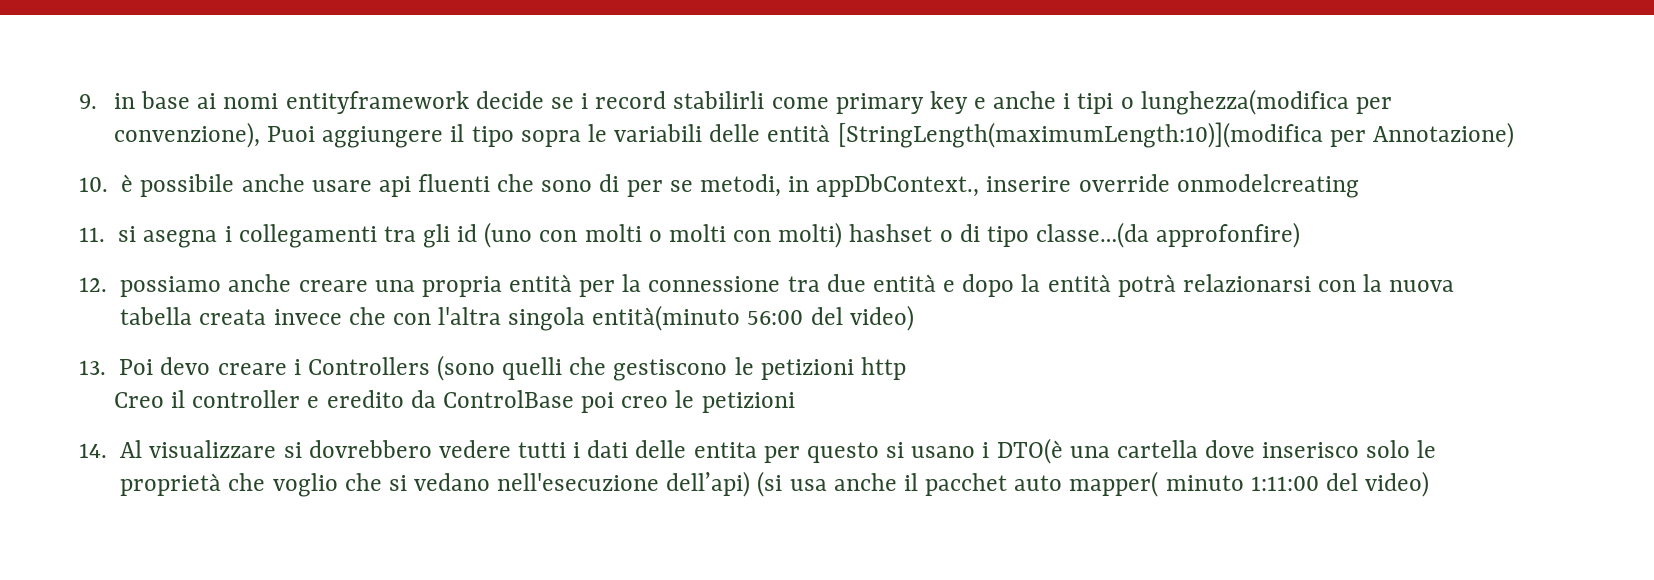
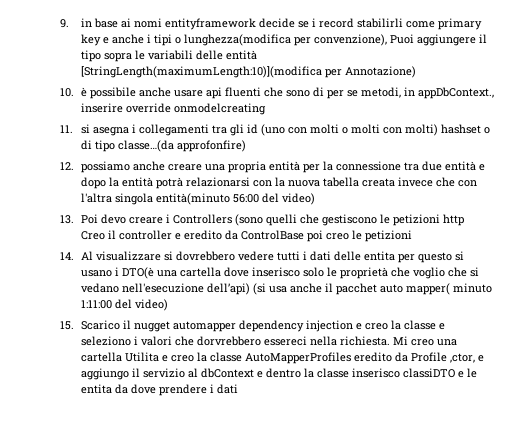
+ 15. Scarico il nugget automapper dependency injection e creo la classe e seleziono i valori che dorvrebbero essereci nella richiesta. Mi creo una cartella Utilita e creo la classe AutoMapperProfiles eredito da Profile ,ctor, e aggiungo il servizio al dbContext e dentro la classe inserisco classiDTO e le entita da dove prendere i dati

